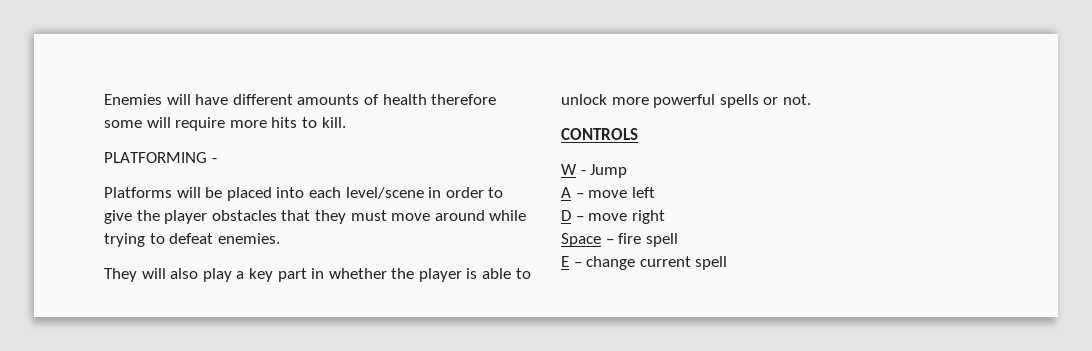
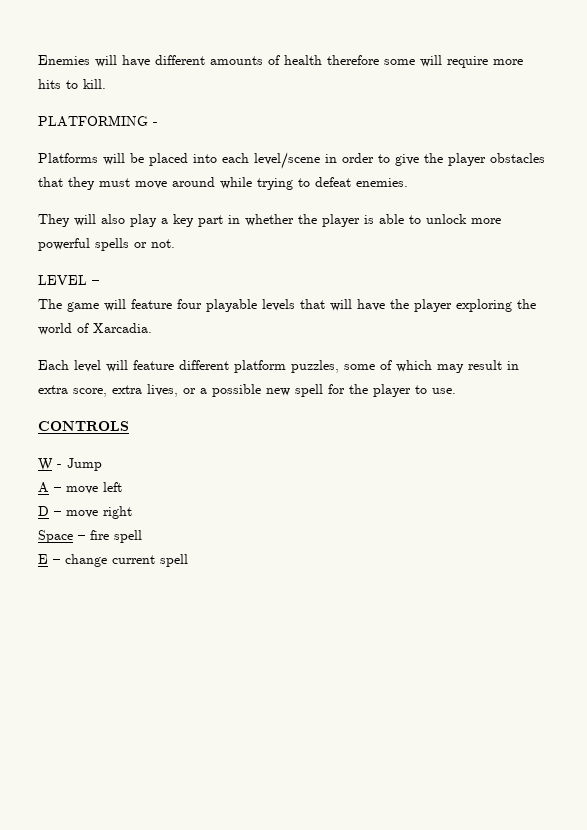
+ LEVEL –
+ The game will feature four playable levels that will have the player exploring the world of Xarcadia.
+ Each level will feature different platform puzzles, some of which may result in extra score, extra lives, or a possible new spell for the player to use.

